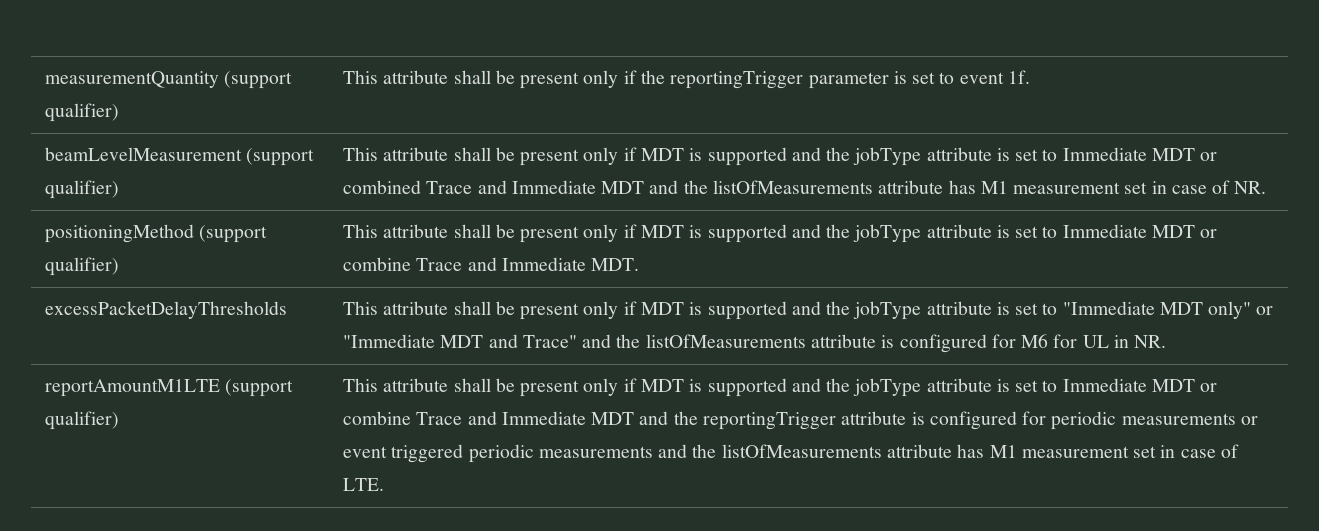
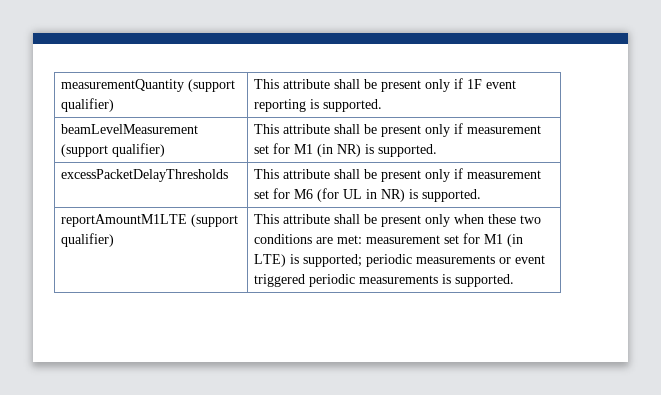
- measurementQuantity (support qualifier) | This attribute shall be present only if the reportingTrigger parameter is set to event 1f.
+ measurementQuantity (support qualifier) | This attribute shall be present only if 1F event reporting is supported.
- beamLevelMeasurement (support qualifier) | This attribute shall be present only if MDT is supported and the jobType attribute is set to Immediate MDT or combined Trace and Immediate MDT and the listOfMeasurements attribute has M1 measurement set in case of NR.
- positioningMethod (support qualifier) | This attribute shall be present only if MDT is supported and the jobType attribute is set to Immediate MDT or combine Trace and Immediate MDT.
+ beamLevelMeasurement (support qualifier) | This attribute shall be present only if measurement set for M1 (in NR) is supported.
- excessPacketDelayThresholds | This attribute shall be present only if MDT is supported and the jobType attribute is set to "Immediate MDT only" or "Immediate MDT and Trace" and the listOfMeasurements attribute is configured for M6 for UL in NR.
+ excessPacketDelayThresholds | This attribute shall be present only if measurement set for M6 (for UL in NR) is supported.
- This attribute shall be present only if MDT is supported and the jobType attribute is set to Immediate MDT or combine Trace and Immediate MDT and the reportingTrigger attribute is configured for periodic measurements or event triggered periodic measurements and the listOfMeasurements attribute has M1 measurement set in case of LTE.
+ This attribute shall be present only when these two conditions are met: measurement set for M1 (in LTE) is supported; periodic measurements or event triggered periodic measurements is supported.

